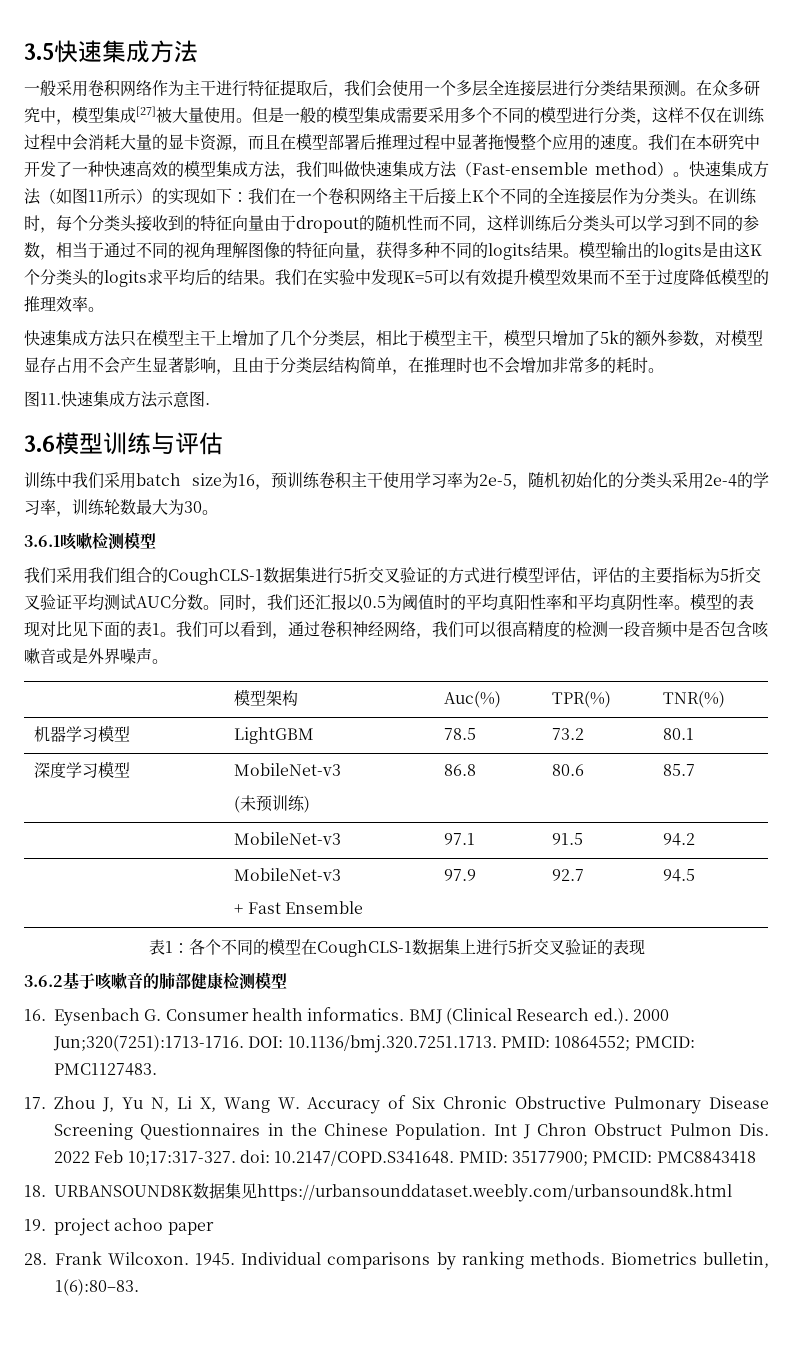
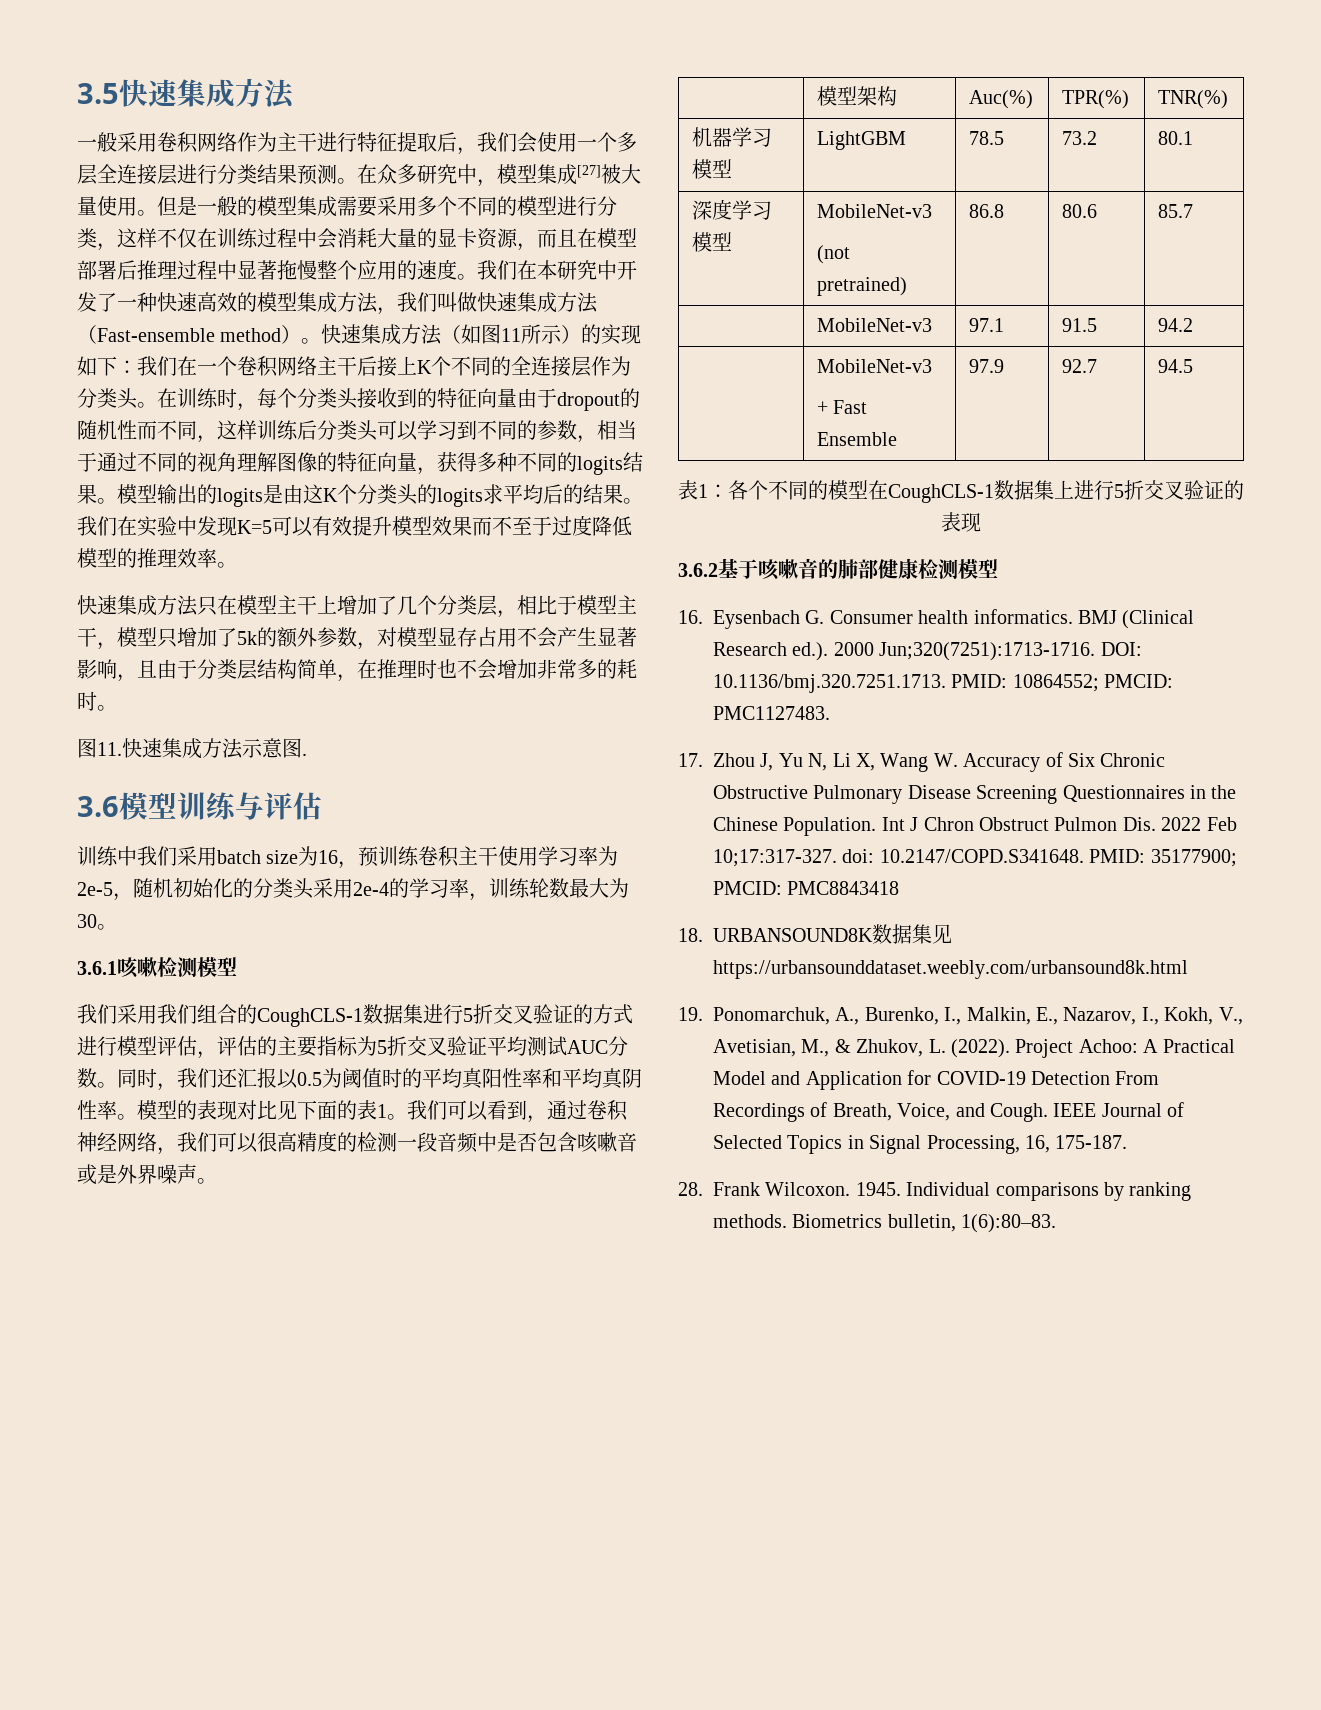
  深度学习模型 | MobileNet-v3
- (未预训练) | 86.8 | 80.6 | 85.7
+ (not pretrained) | 86.8 | 80.6 | 85.7
- 19. project achoo paper
+ 19. Ponomarchuk, A., Burenko, I., Malkin, E., Nazarov, I., Kokh, V., Avetisian, M., & Zhukov, L. (2022). Project Achoo: A Practical Model and Application for COVID-19 Detection From Recordings of Breath, Voice, and Cough. IEEE Journal of Selected Topics in Signal Processing, 16, 175-187.

